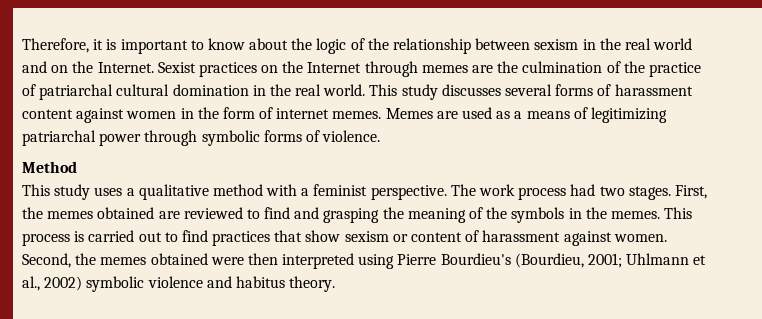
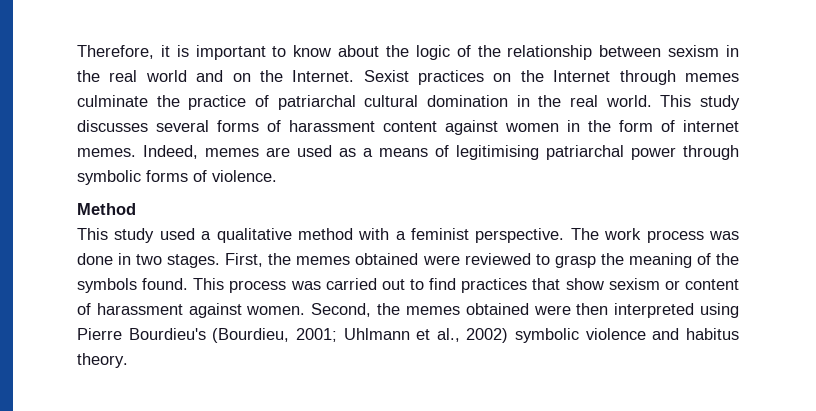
- Sexist practices on the Internet through memes are the culmination of the practice of patriarchal cultural domination in the real world.
+ Sexist practices on the Internet through memes culminate the practice of patriarchal cultural domination in the real world.
- Memes are used as a means of legitimizing patriarchal power through symbolic forms of violence.
+ Indeed, memes are used as a means of legitimising patriarchal power through symbolic forms of violence.
- This study uses a qualitative method with a feminist perspective.
+ This study used a qualitative method with a feminist perspective.
- The work process had two stages.
+ The work process was done in two stages.
- First, the memes obtained are reviewed to find and grasping the meaning of the symbols in the memes.
+ First, the memes obtained were reviewed to grasp the meaning of the symbols found.
- This process is carried out to find practices that show sexism or content of harassment against women.
+ This process was carried out to find practices that show sexism or content of harassment against women.

